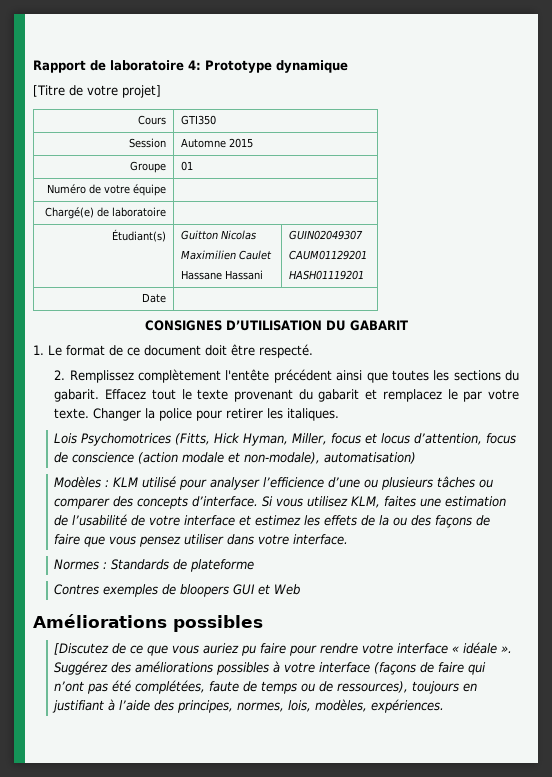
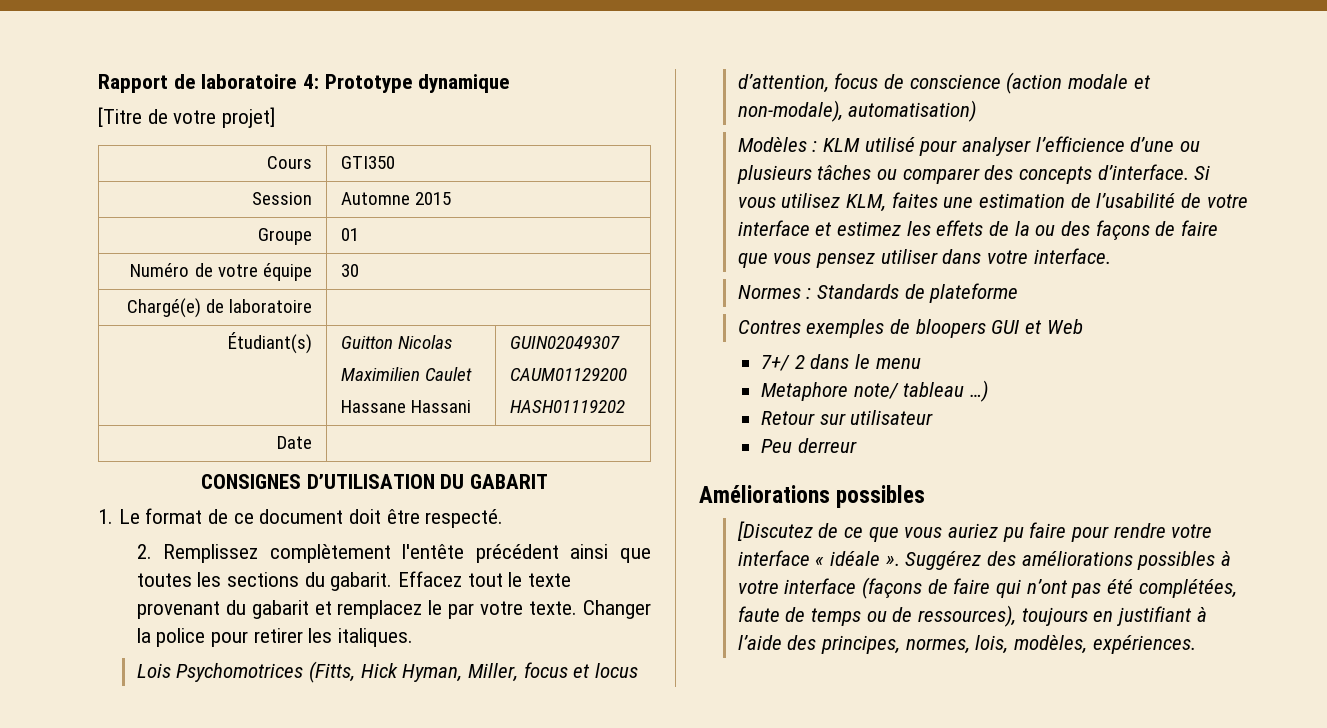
- Numéro de votre équipe |
+ Numéro de votre équipe | 30
  Étudiant(s) | Guitton Nicolas
  Maximilien Caulet
  Hassane Hassani | GUIN02049307
- CAUM01129201
- HASH01119201
+ CAUM01129200
+ HASH01119202
+ 7+/ 2 dans le menu
+ Metaphore note/ tableau …)
+ Retour sur utilisateur
+ Peu derreur

